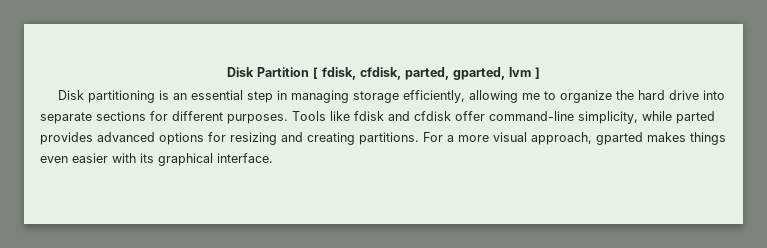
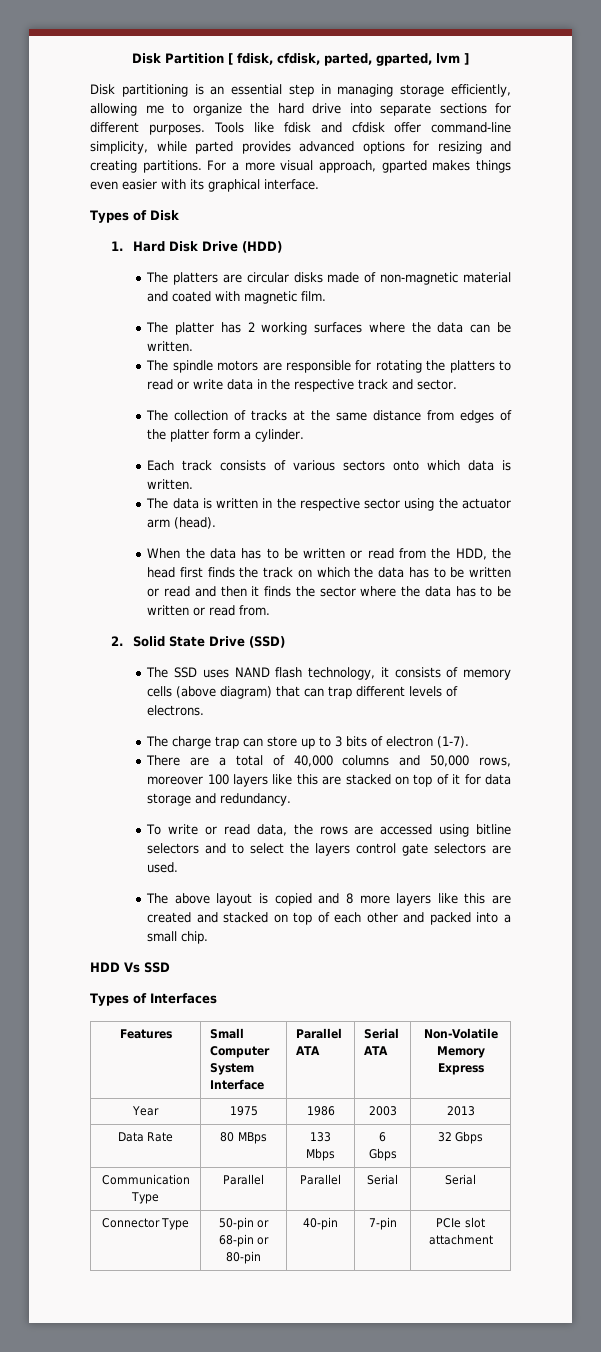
+ Types of Disk
+ 1. Hard Disk Drive (HDD)
+ The platters are circular disks made of non-magnetic material and coated with magnetic film.
+ The platter has 2 working surfaces where the data can be written.
+ The spindle motors are responsible for rotating the platters to read or write data in the respective track and sector.
+ The collection of tracks at the same distance from edges of the platter form a cylinder.
+ Each track consists of various sectors onto which data is written.
+ The data is written in the respective sector using the actuator arm (head).
+ When the data has to be written or read from the HDD, the head first finds the track on which the data has to be written or read and then it finds the sector where the data has to be written or read from.
+ 2. Solid State Drive (SSD)
+ The SSD uses NAND flash technology, it consists of memory cells (above diagram) that can trap different levels of electrons.
+ The charge trap can store up to 3 bits of electron (1-7).
+ There are a total of 40,000 columns and 50,000 rows, moreover 100 layers like this are stacked on top of it for data storage and redundancy.
+ To write or read data, the rows are accessed using bitline selectors and to select the layers control gate selectors are used.
+ The above layout is copied and 8 more layers like this are created and stacked on top of each other and packed into a small chip.
+ HDD Vs SSD
+ Types of Interfaces
+ Features | Small Computer System Interface | Parallel ATA | Serial ATA | Non-Volatile Memory Express
+ Year | 1975 | 1986 | 2003 | 2013
+ Data Rate | 80 MBps | 133 Mbps | 6 Gbps | 32 Gbps
+ Communication Type | Parallel | Parallel | Serial | Serial
+ Connector Type | 50-pin or 68-pin or 80-pin | 40-pin | 7-pin | PCIe slot attachment

